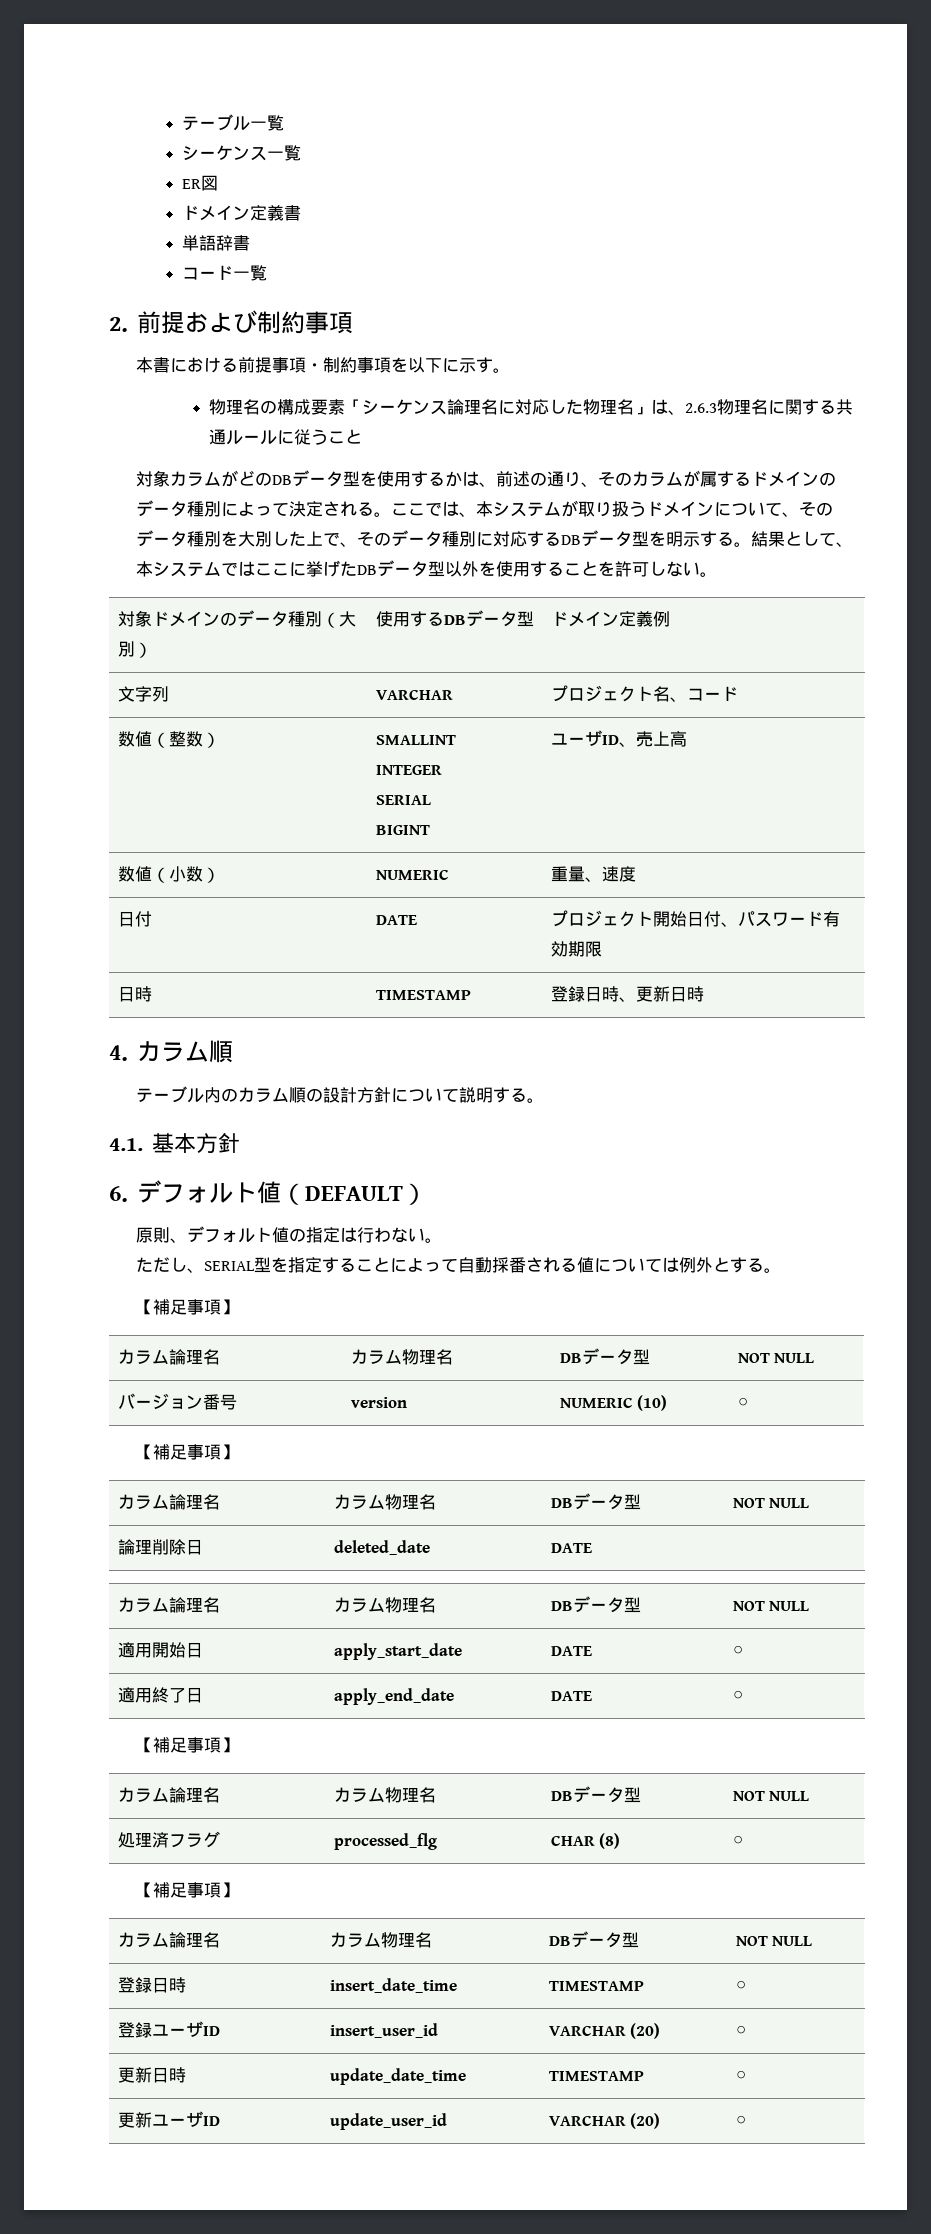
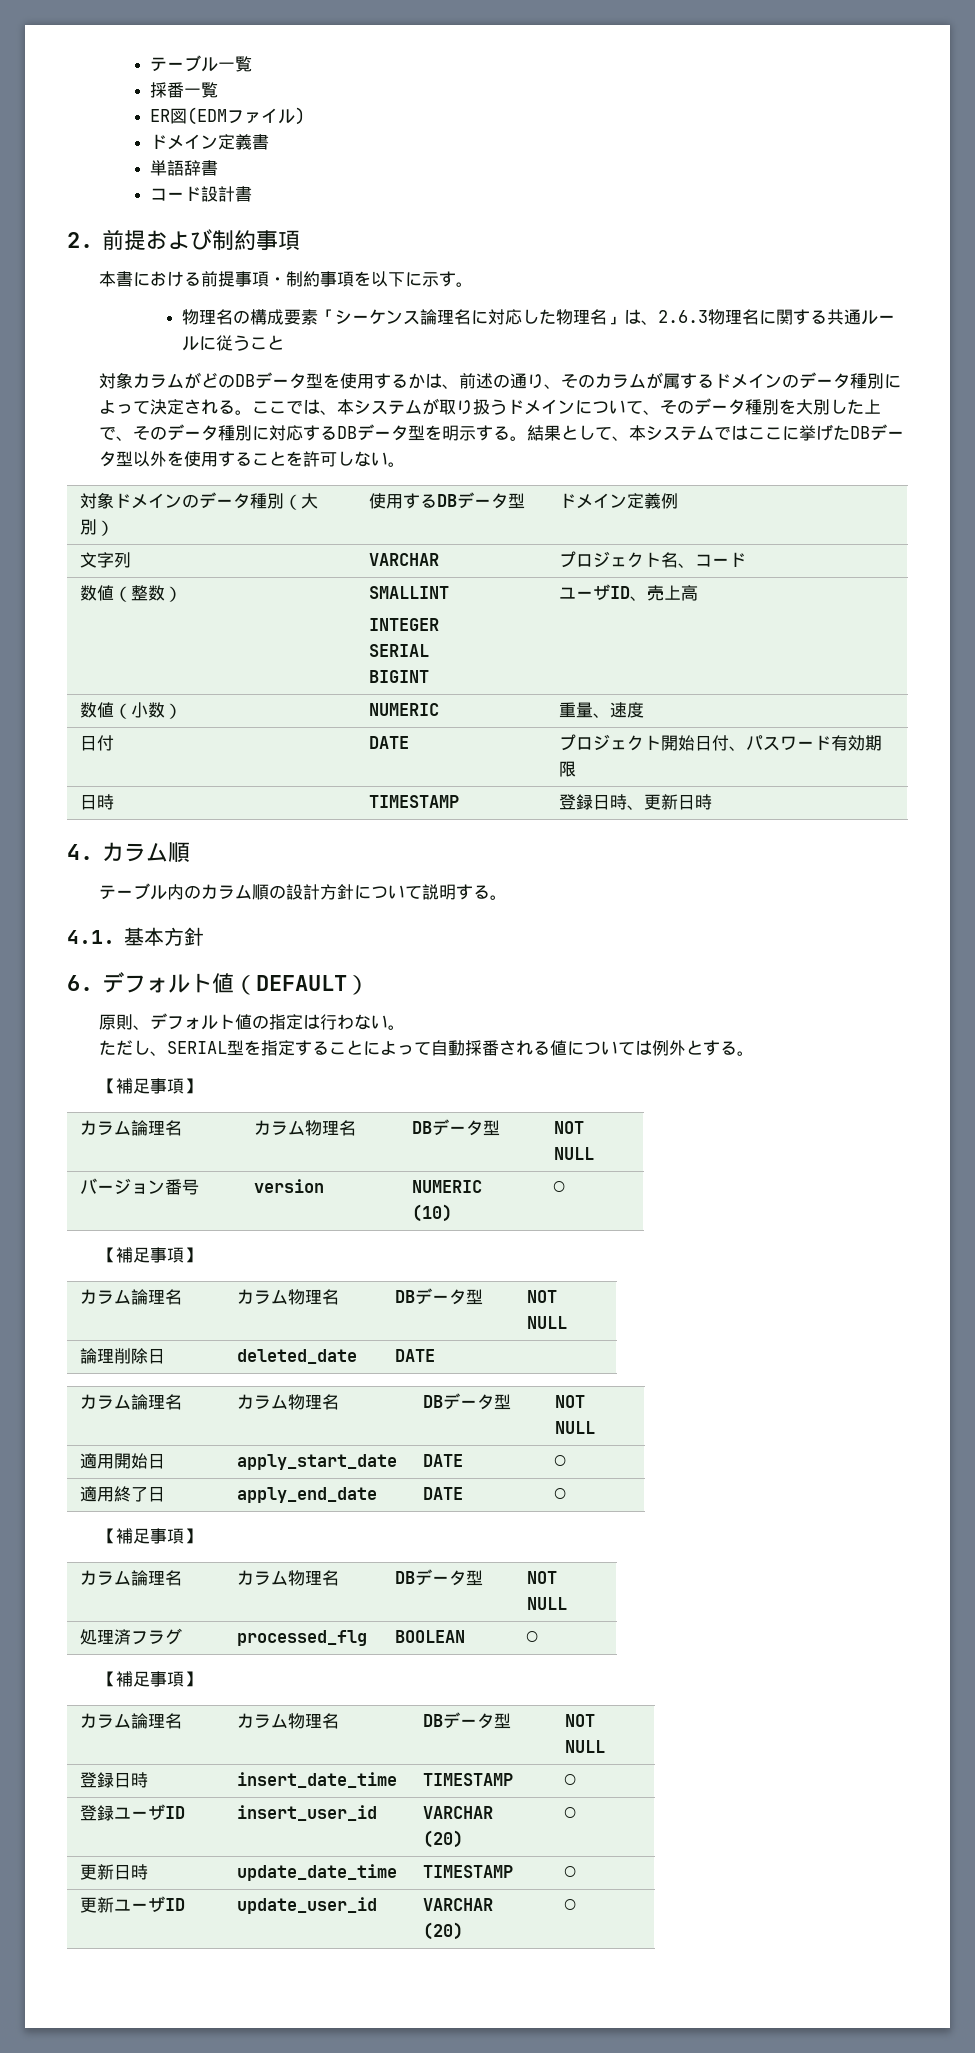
- シーケンス一覧
+ 採番一覧
- ER図
+ ER図(EDMファイル)
- コード一覧
+ コード設計書
- 処理済フラグ | processed_flg | CHAR (8) | ○
+ 処理済フラグ | processed_flg | BOOLEAN | ○

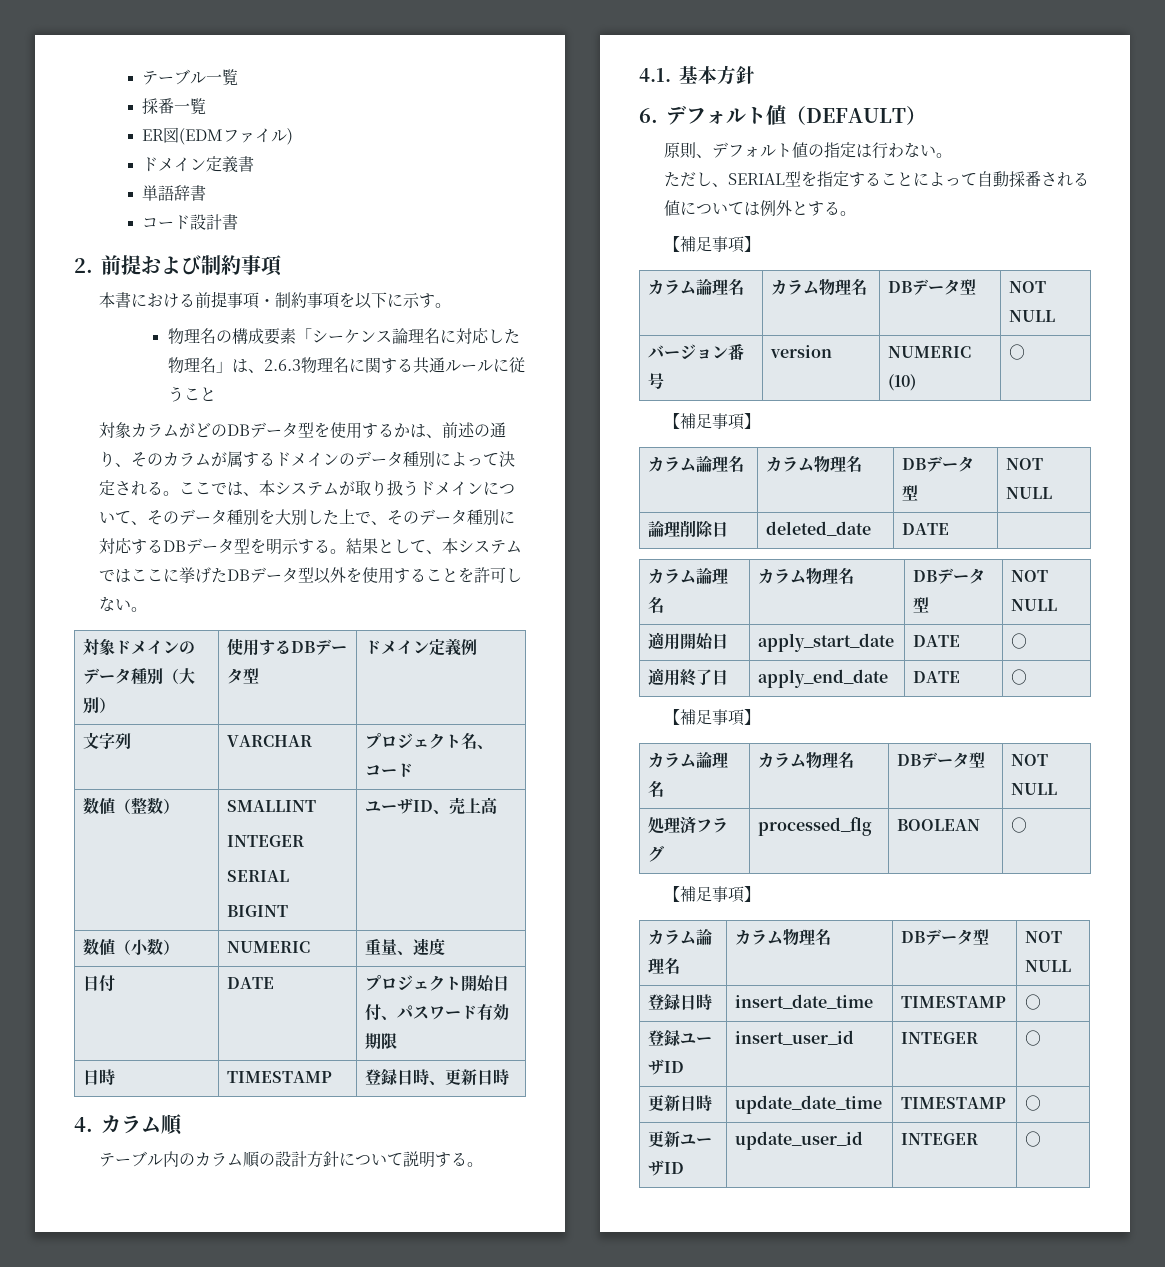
- 登録ユーザID | insert_user_id | VARCHAR (20) | ○
+ 登録ユーザID | insert_user_id | INTEGER | ○
- 更新ユーザID | update_user_id | VARCHAR (20) | ○
+ 更新ユーザID | update_user_id | INTEGER | ○

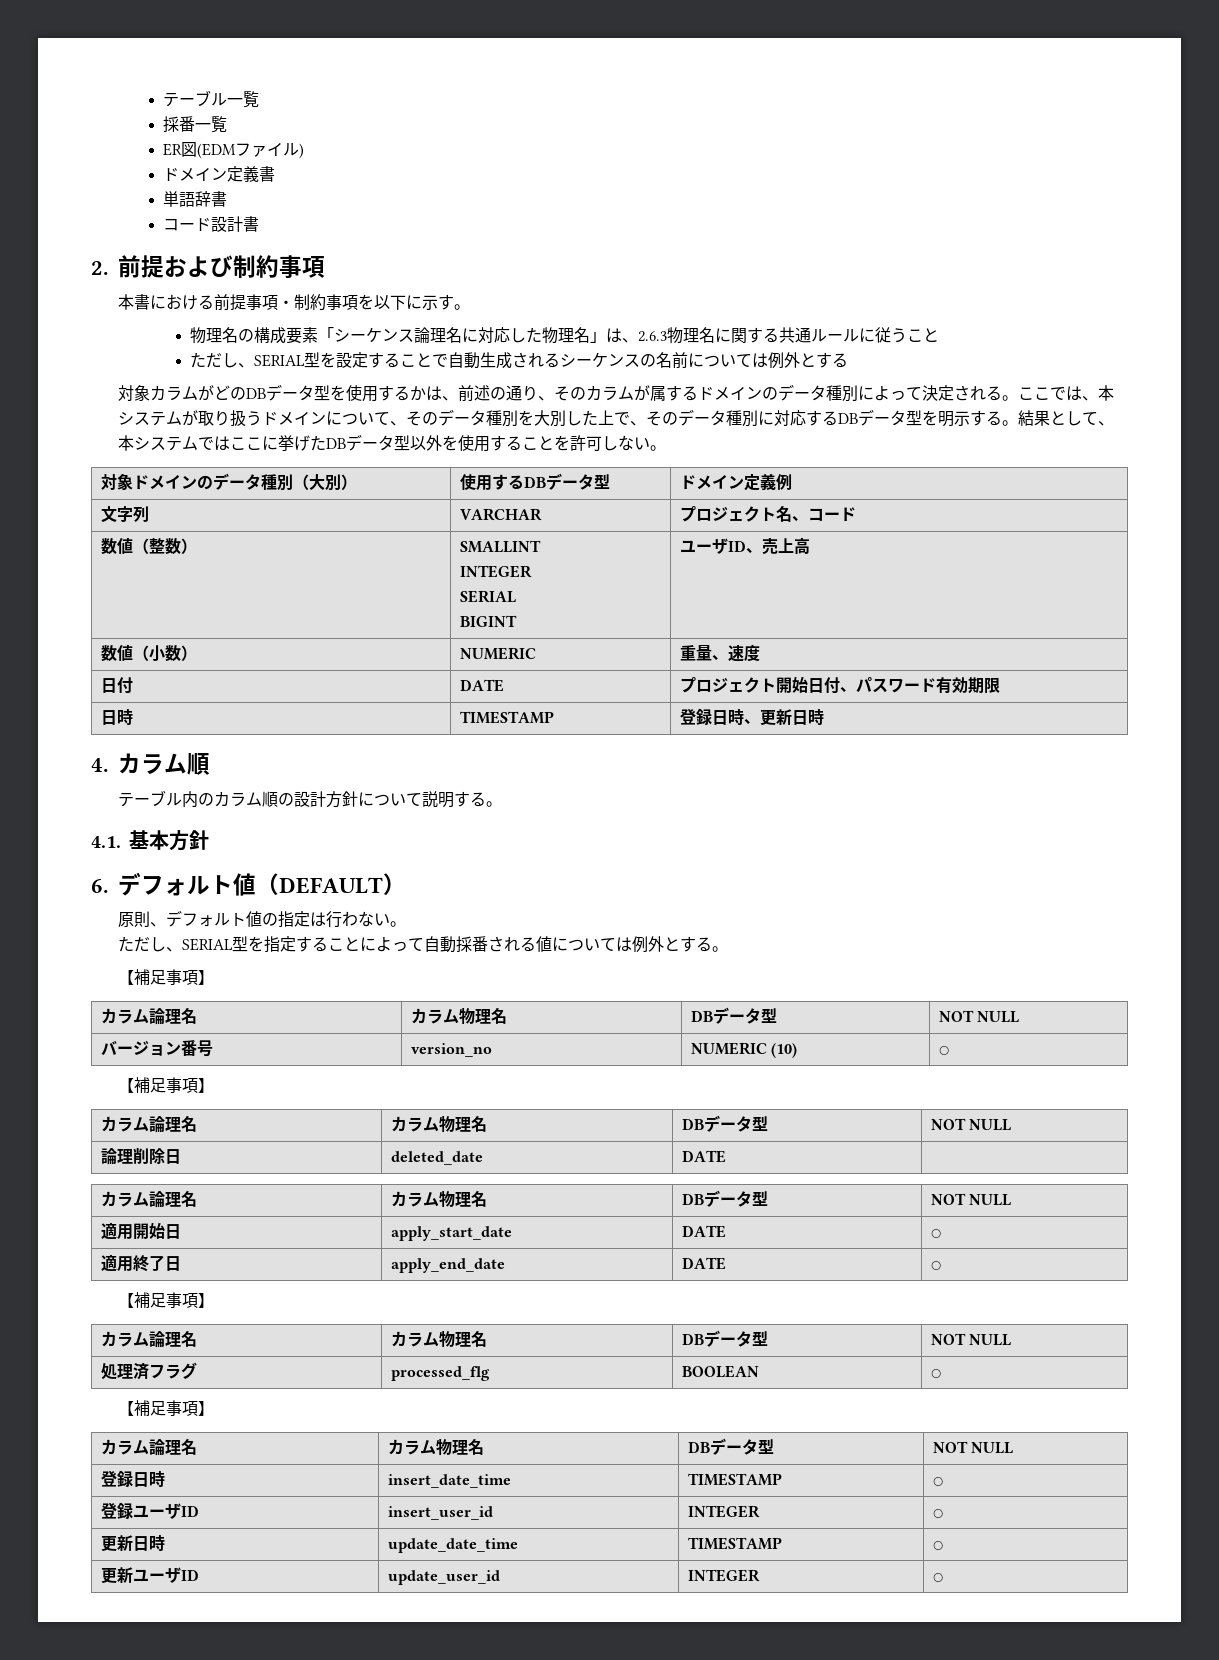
+ ただし、SERIAL型を設定することで自動生成されるシーケンスの名前については例外とする
- バージョン番号 | version | NUMERIC (10) | ○
+ バージョン番号 | version_no | NUMERIC (10) | ○

